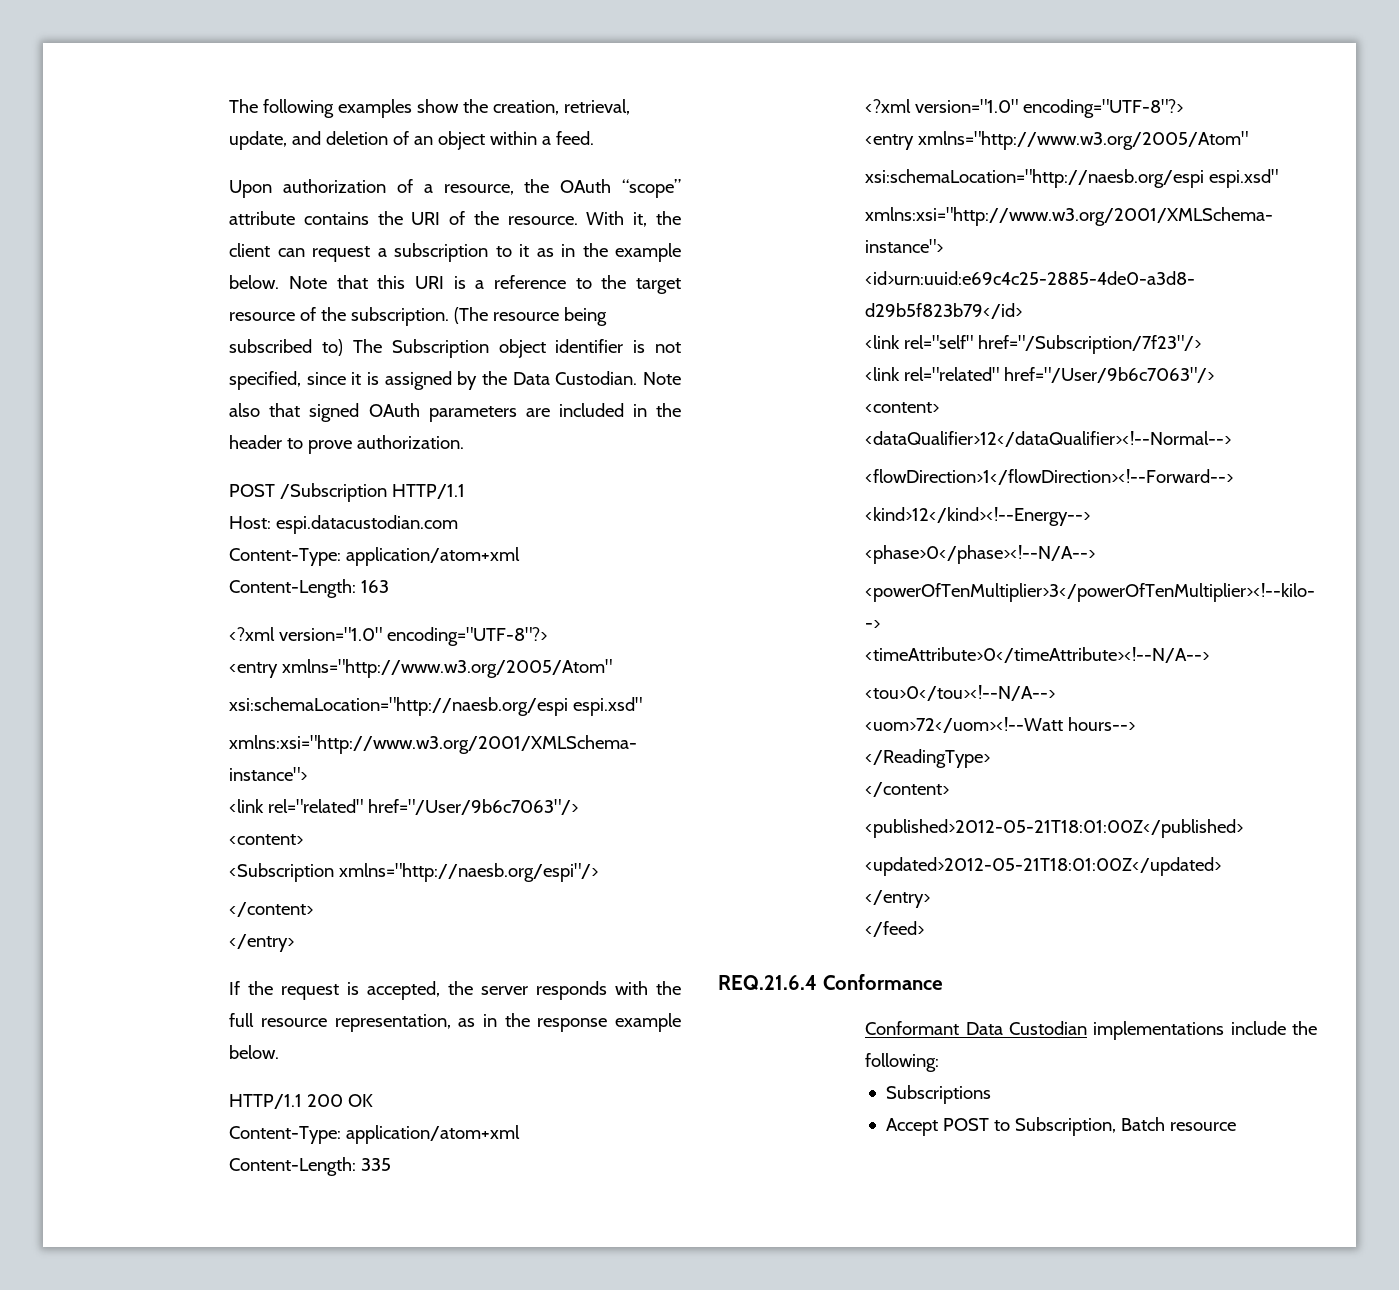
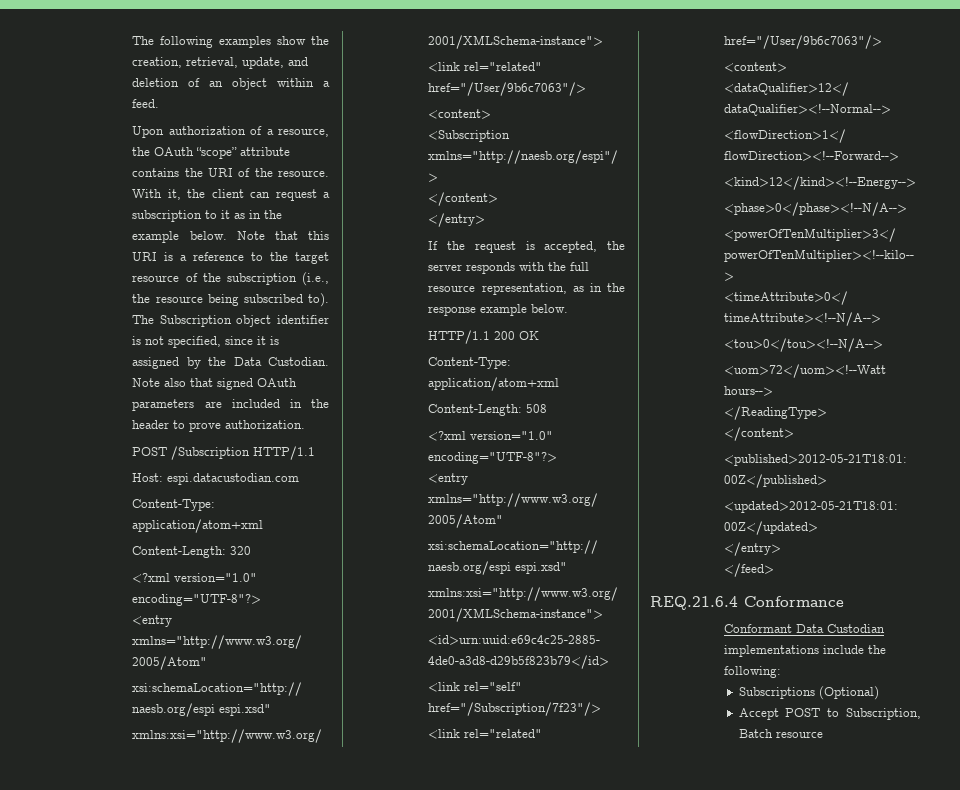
- Note that this URI is a reference to the target resource of the subscription. (The resource being subscribed to) The Subscription object identifier is not specified, since it is assigned by the Data Custodian.
+ Note that this URI is a reference to the target resource of the subscription (i.e., the resource being subscribed to). The Subscription object identifier is not specified, since it is assigned by the Data Custodian.
- Content-Length: 163
+ Content-Length: 320
- Content-Length: 335
+ Content-Length: 508
- Subscriptions
+ Subscriptions (Optional)

